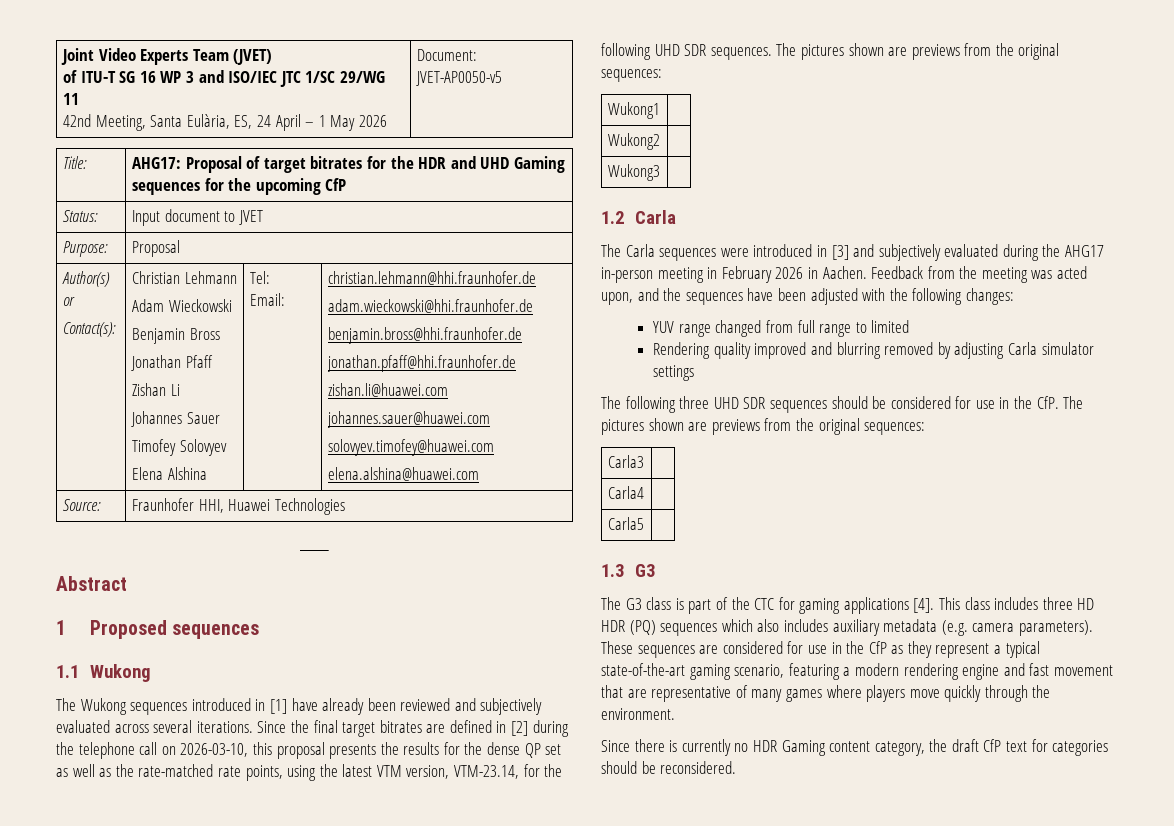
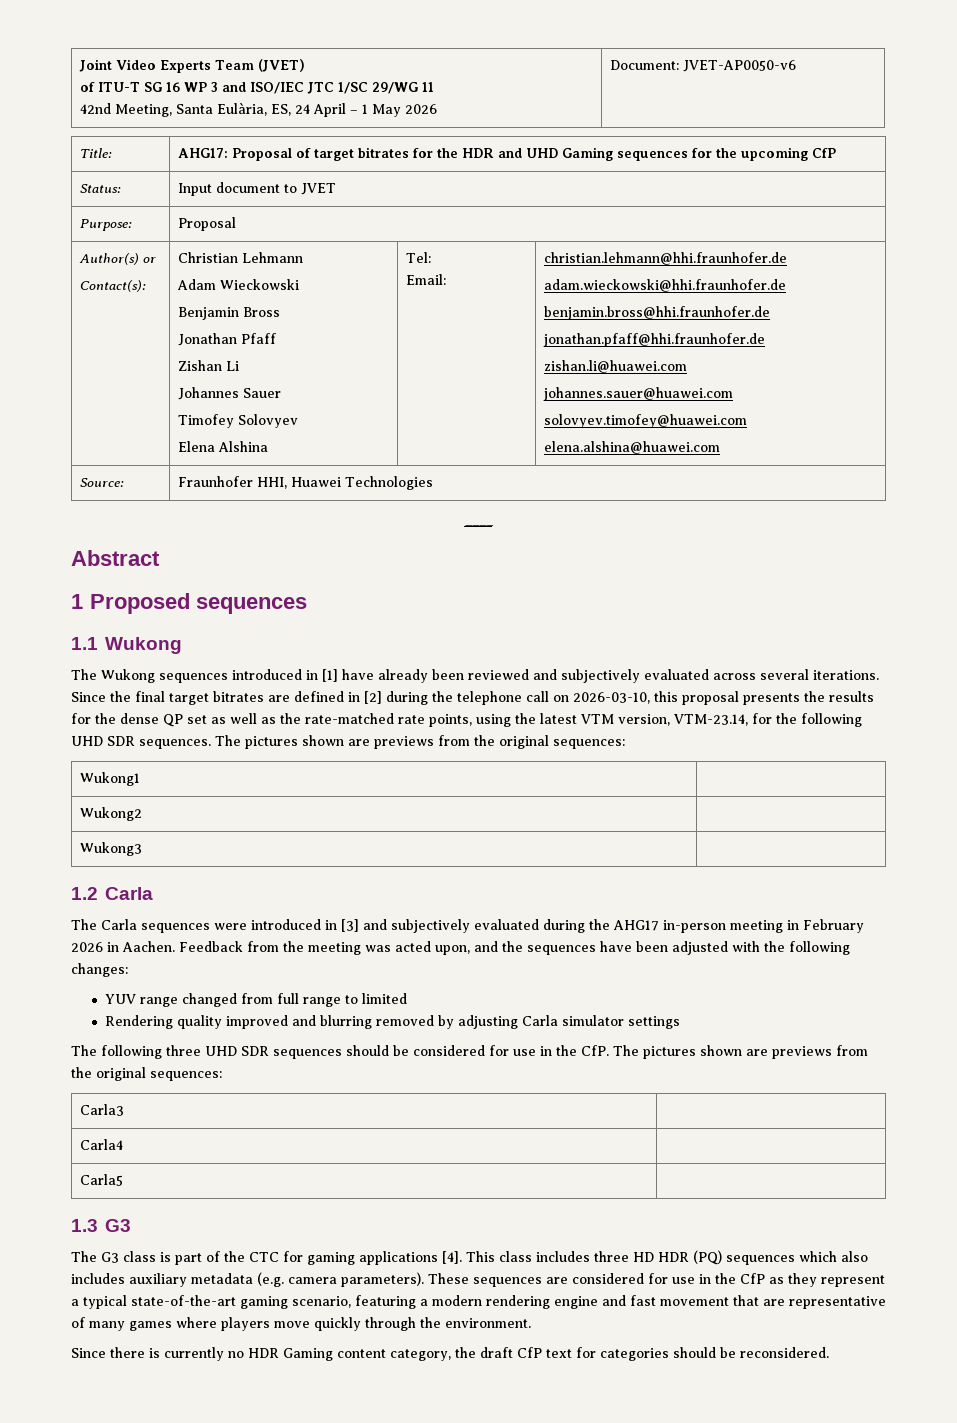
  Joint Video Experts Team (JVET)
  of ITU-T SG 16 WP 3 and ISO/IEC JTC 1/SC 29/WG 11
- 42nd Meeting, Santa Eulària, ES, 24 April – 1 May 2026 | Document: JVET-AP0050-v5
+ 42nd Meeting, Santa Eulària, ES, 24 April – 1 May 2026 | Document: JVET-AP0050-v6

